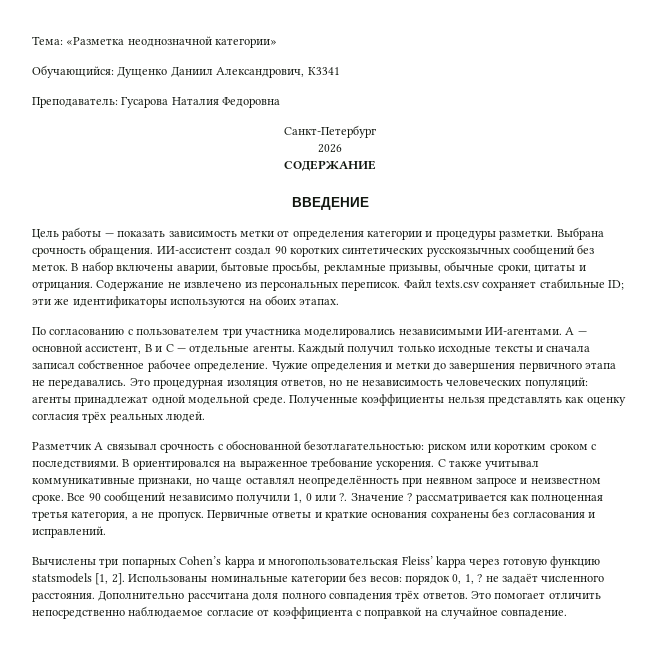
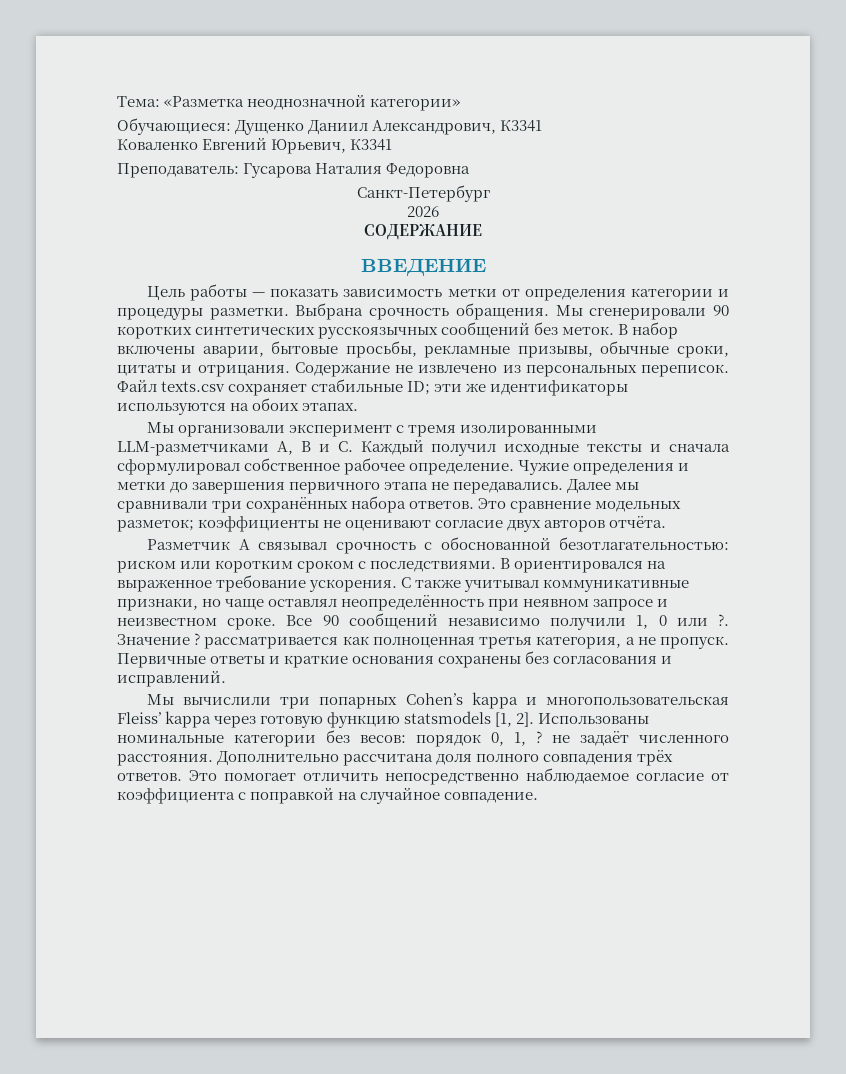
- Обучающийся: Дущенко Даниил Александрович, К3341
+ Обучающиеся: Дущенко Даниил Александрович, К3341
+ Коваленко Евгений Юрьевич, К3341
- ИИ-ассистент создал 90 коротких синтетических русскоязычных сообщений без меток.
+ Мы сгенерировали 90 коротких синтетических русскоязычных сообщений без меток.
- По согласованию с пользователем три участника моделировались независимыми ИИ-агентами. A — основной ассистент, B и C — отдельные агенты. Каждый получил только исходные тексты и сначала записал собственное рабочее определение.
+ Мы организовали эксперимент с тремя изолированными LLM-разметчиками A, B и C. Каждый получил исходные тексты и сначала сформулировал собственное рабочее определение.
- Это процедурная изоляция ответов, но не независимость человеческих популяций: агенты принадлежат одной модельной среде. Полученные коэффициенты нельзя представлять как оценку согласия трёх реальных людей.
+ Далее мы сравнивали три сохранённых набора ответов. Это сравнение модельных разметок; коэффициенты не оценивают согласие двух авторов отчёта.
- Вычислены три попарных Cohen’s kappa и многопользовательская Fleiss’ kappa через готовую функцию statsmodels [1, 2].
+ Мы вычислили три попарных Cohen’s kappa и многопользовательская Fleiss’ kappa через готовую функцию statsmodels [1, 2].

